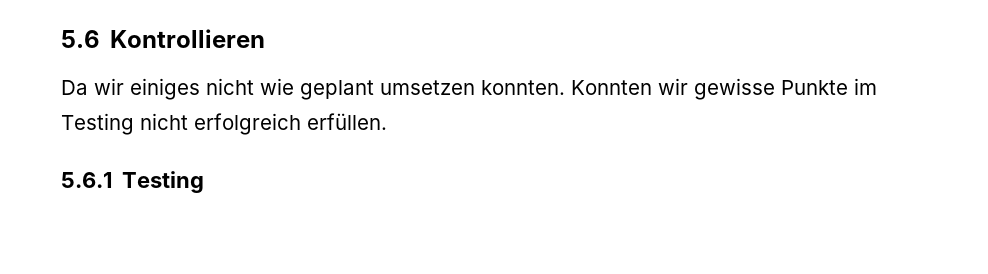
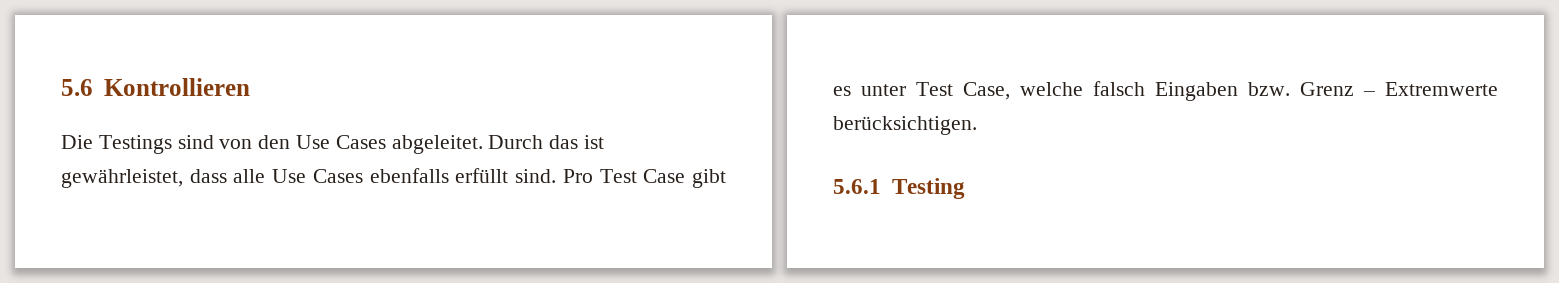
- Da wir einiges nicht wie geplant umsetzen konnten. Konnten wir gewisse Punkte im Testing nicht erfolgreich erfüllen.
+ Die Testings sind von den Use Cases abgeleitet. Durch das ist gewährleistet, dass alle Use Cases ebenfalls erfüllt sind. Pro Test Case gibt es unter Test Case, welche falsch Eingaben bzw. Grenz – Extremwerte berücksichtigen.

